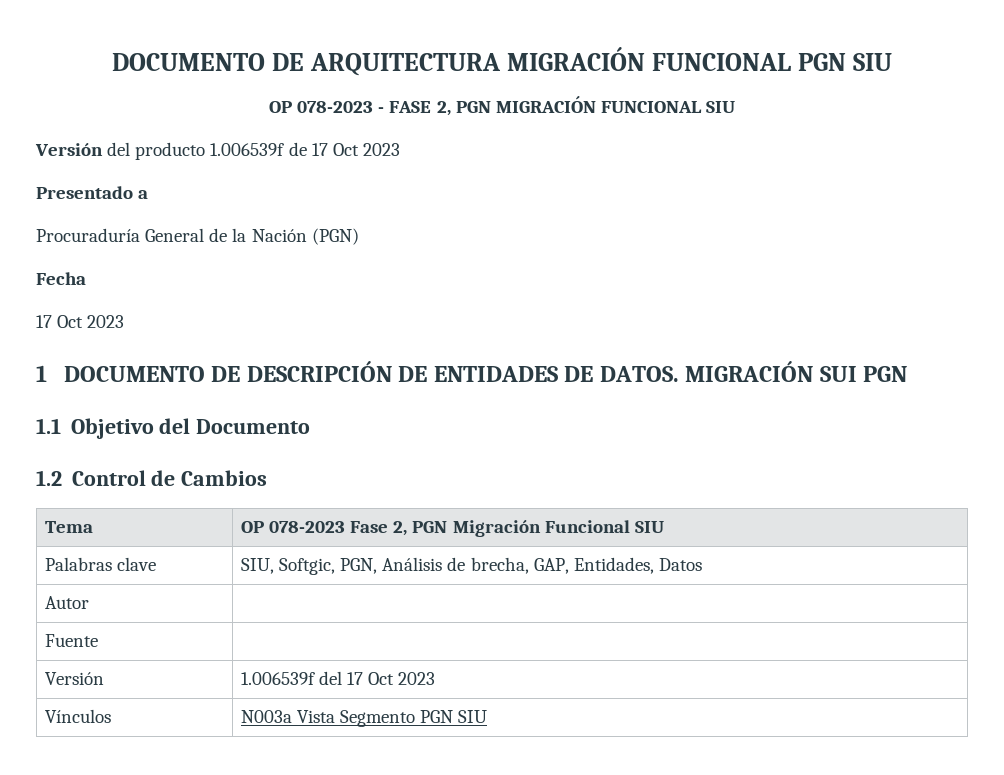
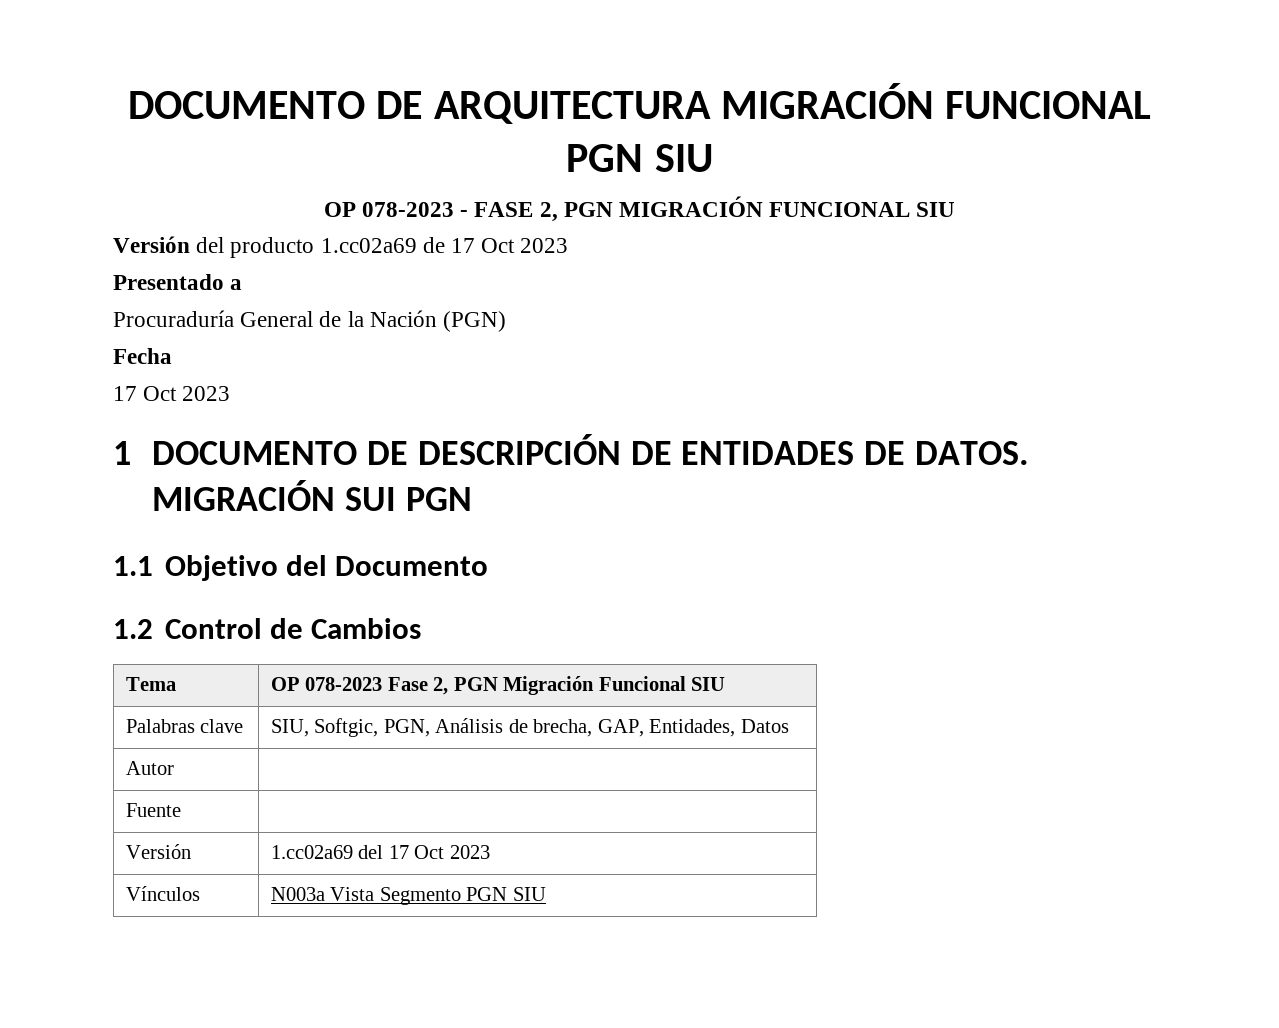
- Versión del producto 1.006539f de 17 Oct 2023
+ Versión del producto 1.cc02a69 de 17 Oct 2023
- Versión | 1.006539f del 17 Oct 2023
+ Versión | 1.cc02a69 del 17 Oct 2023

